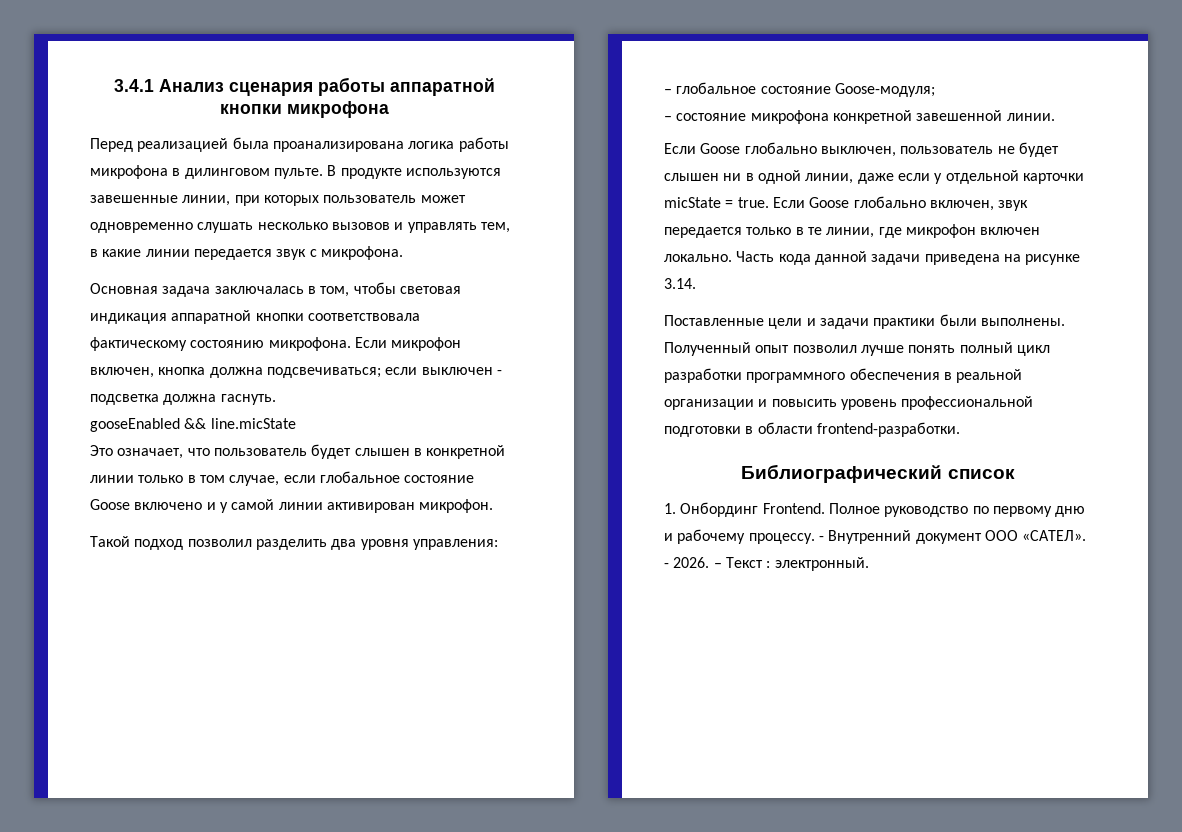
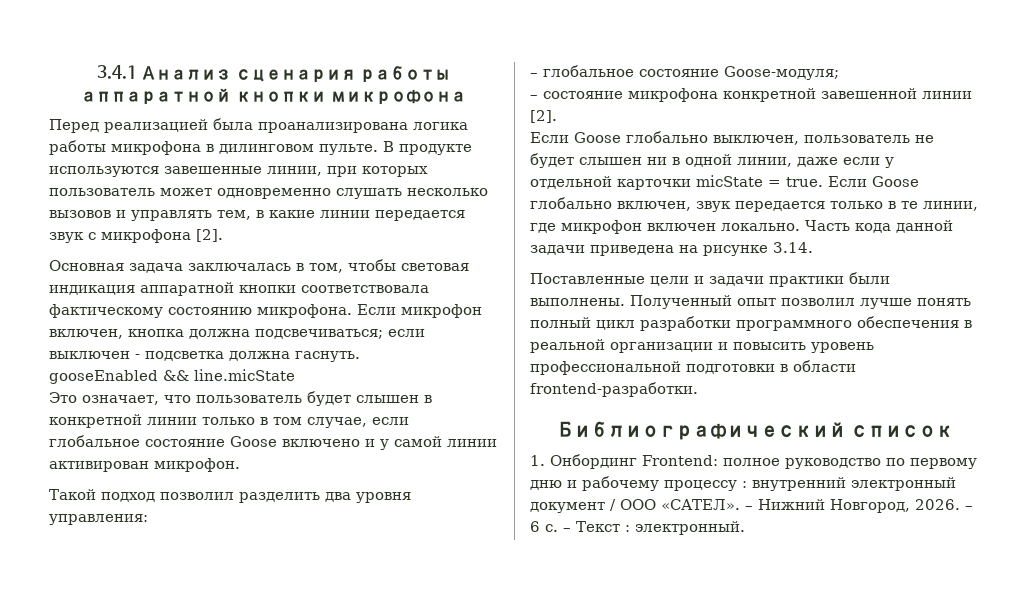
- В продукте используются завешенные линии, при которых пользователь может одновременно слушать несколько вызовов и управлять тем, в какие линии передается звук с микрофона.
+ В продукте используются завешенные линии, при которых пользователь может одновременно слушать несколько вызовов и управлять тем, в какие линии передается звук с микрофона [2].
- – состояние микрофона конкретной завешенной линии.
+ – состояние микрофона конкретной завешенной линии [2].
- 1. Онбординг Frontend. Полное руководство по первому дню и рабочему процессу. - Внутренний документ ООО «САТЕЛ». - 2026.
+ 1. Онбординг Frontend: полное руководство по первому дню и рабочему процессу : внутренний электронный документ / ООО «САТЕЛ». – Нижний Новгород, 2026. – 6 с.

